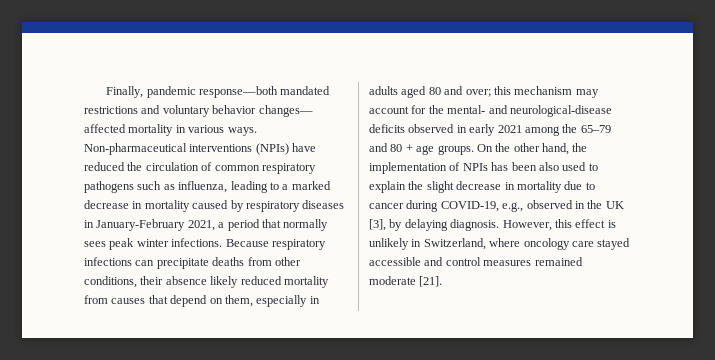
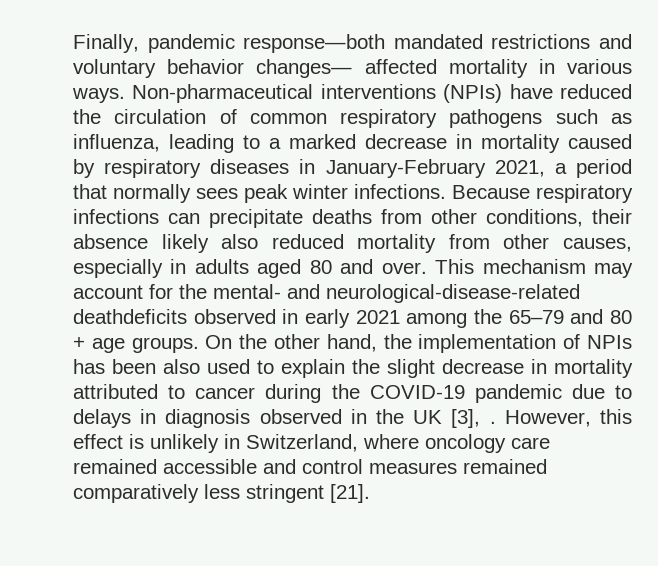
- Because respiratory infections can precipitate deaths from other conditions, their absence likely reduced mortality from causes that depend on them, especially in adults aged 80 and over; this mechanism may account for the mental- and neurological-disease deficits observed in early 2021 among the 65–79 and 80 + age groups.
+ Because respiratory infections can precipitate deaths from other conditions, their absence likely also reduced mortality from other causes, especially in adults aged 80 and over. This mechanism may account for the mental- and neurological-disease-related deathdeficits observed in early 2021 among the 65–79 and 80 + age groups.
- On the other hand, the implementation of NPIs has been also used to explain the slight decrease in mortality due to cancer during COVID-19, e.g., observed in the UK [3], by delaying diagnosis.
+ On the other hand, the implementation of NPIs has been also used to explain the slight decrease in mortality attributed to cancer during the COVID-19 pandemic due to delays in diagnosis observed in the UK [3], .
- However, this effect is unlikely in Switzerland, where oncology care stayed accessible and control measures remained moderate [21].
+ However, this effect is unlikely in Switzerland, where oncology care remained accessible and control measures remained comparatively less stringent [21].

